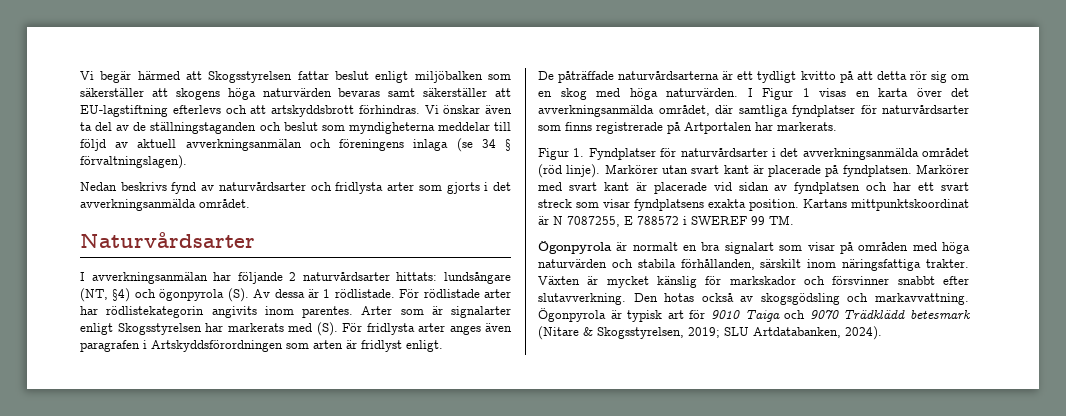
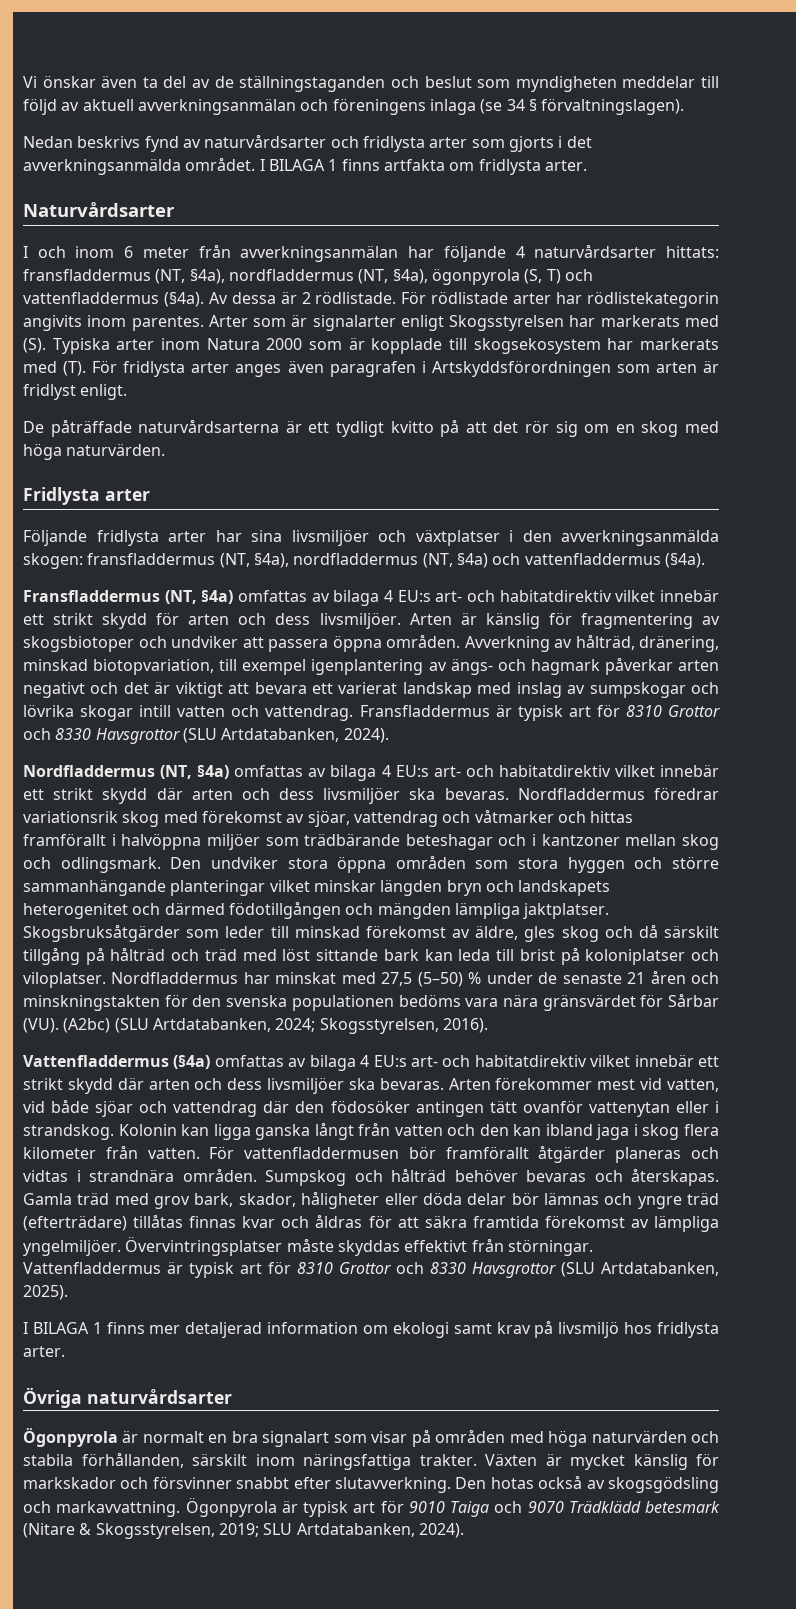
- Vi begär härmed att Skogsstyrelsen fattar beslut enligt miljöbalken som säkerställer att skogens höga naturvärden bevaras samt säkerställer att EU-lagstiftning efterlevs och att artskyddsbrott förhindras. Vi önskar även ta del av de ställningstaganden och beslut som myndigheterna meddelar till följd av aktuell avverkningsanmälan och föreningens inlaga (se 34 § förvaltningslagen).
+ Vi önskar även ta del av de ställningstaganden och beslut som myndigheten meddelar till följd av aktuell avverkningsanmälan och föreningens inlaga (se 34 § förvaltningslagen).
- Nedan beskrivs fynd av naturvårdsarter och fridlysta arter som gjorts i det avverkningsanmälda området.
+ Nedan beskrivs fynd av naturvårdsarter och fridlysta arter som gjorts i det avverkningsanmälda området. I BILAGA 1 finns artfakta om fridlysta arter.
  Naturvårdsarter
- I avverkningsanmälan har följande 2 naturvårdsarter hittats: lundsångare (NT, §4) och ögonpyrola (S). Av dessa är 1 rödlistade.
+ I och inom 6 meter från avverkningsanmälan har följande 4 naturvårdsarter hittats: fransfladdermus (NT, §4a), nordfladdermus (NT, §4a), ögonpyrola (S, T) och vattenfladdermus (§4a). Av dessa är 2 rödlistade.
- Arter som är signalarter enligt Skogsstyrelsen har markerats med (S). För fridlysta arter anges även paragrafen i Artskyddsförordningen som arten är fridlyst enligt.
+ Arter som är signalarter enligt Skogsstyrelsen har markerats med (S). Typiska arter inom Natura 2000 som är kopplade till skogsekosystem har markerats med (T). För fridlysta arter anges även paragrafen i Artskyddsförordningen som arten är fridlyst enligt.
- De påträffade naturvårdsarterna är ett tydligt kvitto på att detta rör sig om en skog med höga naturvärden. I Figur 1 visas en karta över det avverkningsanmälda området, där samtliga fyndplatser för naturvårdsarter som finns registrerade på Artportalen har markerats.
- Figur 1. Fyndplatser för naturvårdsarter i det avverkningsanmälda området (röd linje). Markörer utan svart kant är placerade på fyndplatsen. Markörer med svart kant är placerade vid sidan av fyndplatsen och har ett svart streck som visar fyndplatsens exakta position. Kartans mittpunktskoordinat är N 7087255, E 788572 i SWEREF 99 TM.
+ De påträffade naturvårdsarterna är ett tydligt kvitto på att det rör sig om en skog med höga naturvärden.
+ Fridlysta arter
+ Följande fridlysta arter har sina livsmiljöer och växtplatser i den avverkningsanmälda skogen: fransfladdermus (NT, §4a), nordfladdermus (NT, §4a) och vattenfladdermus (§4a).
+ Fransfladdermus (NT, §4a) omfattas av bilaga 4 EU:s art- och habitatdirektiv vilket innebär ett strikt skydd för arten och dess livsmiljöer. Arten är känslig för fragmentering av skogsbiotoper och undviker att passera öppna områden. Avverkning av hålträd, dränering, minskad biotopvariation, till exempel igenplantering av ängs- och hagmark påverkar arten negativt och det är viktigt att bevara ett varierat landskap med inslag av sumpskogar och lövrika skogar intill vatten och vattendrag. Fransfladdermus är typisk art för 8310 Grottor och 8330 Havsgrottor (SLU Artdatabanken, 2024).
+ Nordfladdermus (NT, §4a) omfattas av bilaga 4 EU:s art- och habitatdirektiv vilket innebär ett strikt skydd där arten och dess livsmiljöer ska bevaras. Nordfladdermus föredrar variationsrik skog med förekomst av sjöar, vattendrag och våtmarker och hittas framförallt i halvöppna miljöer som trädbärande beteshagar och i kantzoner mellan skog och odlingsmark. Den undviker stora öppna områden som stora hyggen och större sammanhängande planteringar vilket minskar längden bryn och landskapets heterogenitet och därmed födotillgången och mängden lämpliga jaktplatser. Skogsbruksåtgärder som leder till minskad förekomst av äldre, gles skog och då särskilt tillgång på hålträd och träd med löst sittande bark kan leda till brist på koloniplatser och viloplatser. Nordfladdermus har minskat med 27,5 (5–50) % under de senaste 21 åren och minskningstakten för den svenska populationen bedöms vara nära gränsvärdet för Sårbar (VU). (A2bc) (SLU Artdatabanken, 2024; Skogsstyrelsen, 2016).
+ Vattenfladdermus (§4a) omfattas av bilaga 4 EU:s art- och habitatdirektiv vilket innebär ett strikt skydd där arten och dess livsmiljöer ska bevaras. Arten förekommer mest vid vatten, vid både sjöar och vattendrag där den födosöker antingen tätt ovanför vattenytan eller i strandskog. Kolonin kan ligga ganska långt från vatten och den kan ibland jaga i skog flera kilometer från vatten. För vattenfladdermusen bör framförallt åtgärder planeras och vidtas i strandnära områden. Sumpskog och hålträd behöver bevaras och återskapas. Gamla träd med grov bark, skador, håligheter eller döda delar bör lämnas och yngre träd (efterträdare) tillåtas finnas kvar och åldras för att säkra framtida förekomst av lämpliga yngelmiljöer. Övervintringsplatser måste skyddas effektivt från störningar. Vattenfladdermus är typisk art för 8310 Grottor och 8330 Havsgrottor (SLU Artdatabanken, 2025).
+ I BILAGA 1 finns mer detaljerad information om ekologi samt krav på livsmiljö hos fridlysta arter.
+ Övriga naturvårdsarter

